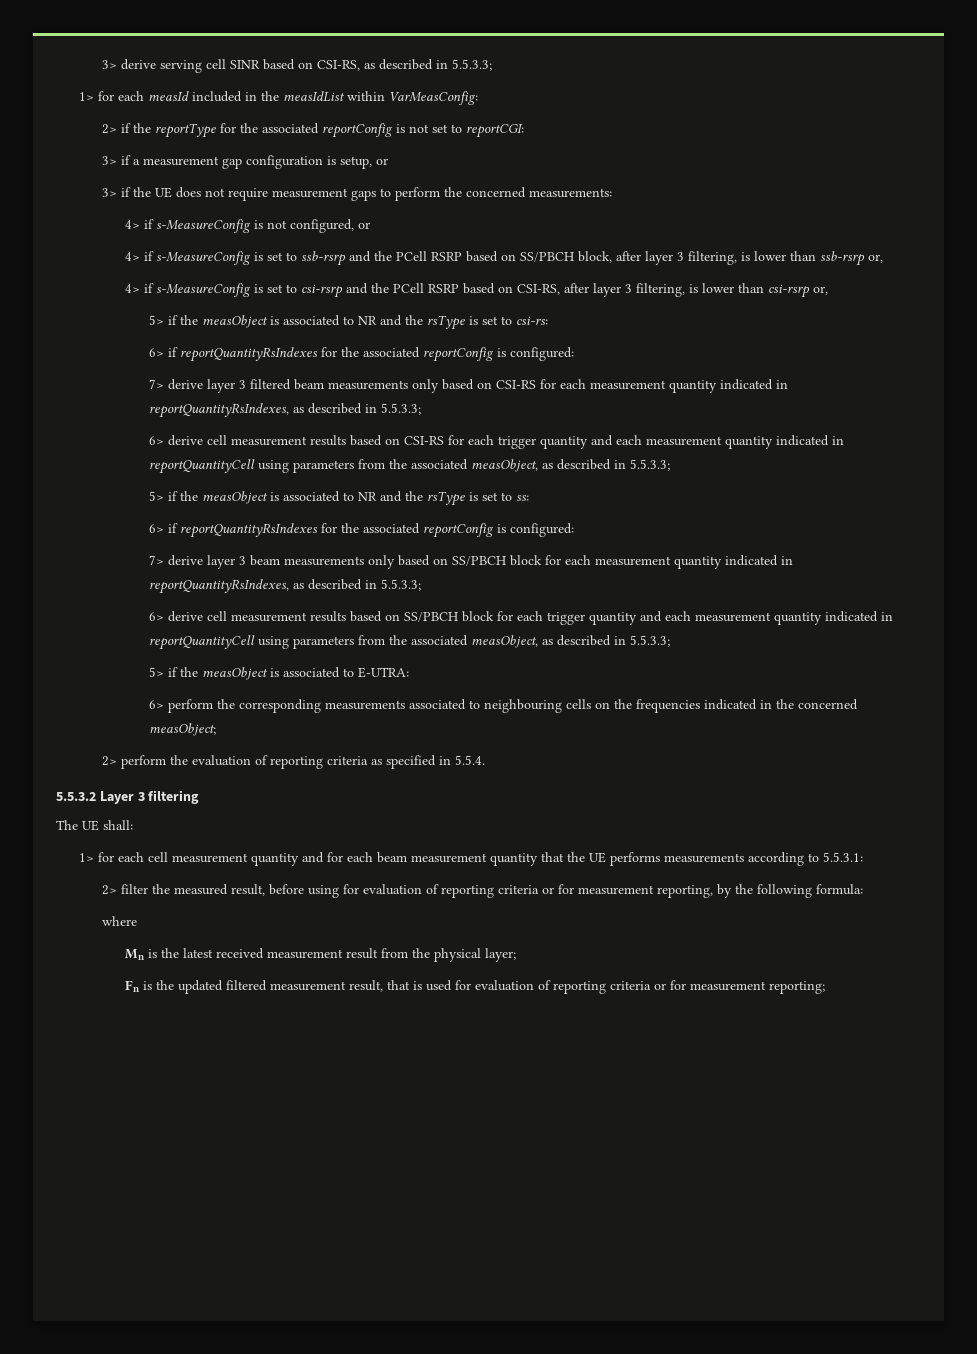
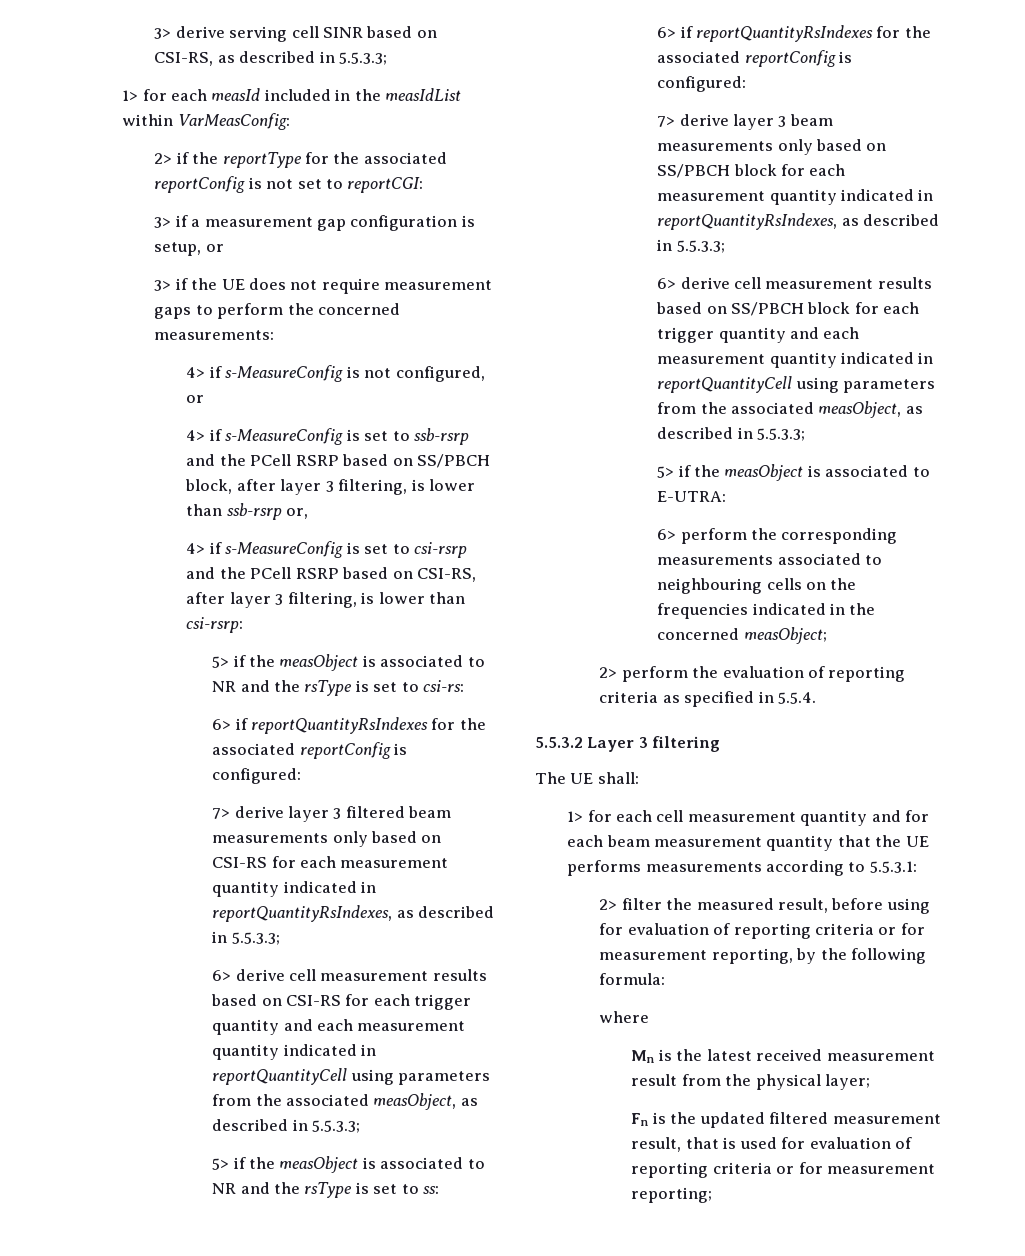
- 4> if s-MeasureConfig is set to csi-rsrp and the PCell RSRP based on CSI-RS, after layer 3 filtering, is lower than csi-rsrp or,
+ 4> if s-MeasureConfig is set to csi-rsrp and the PCell RSRP based on CSI-RS, after layer 3 filtering, is lower than csi-rsrp:

